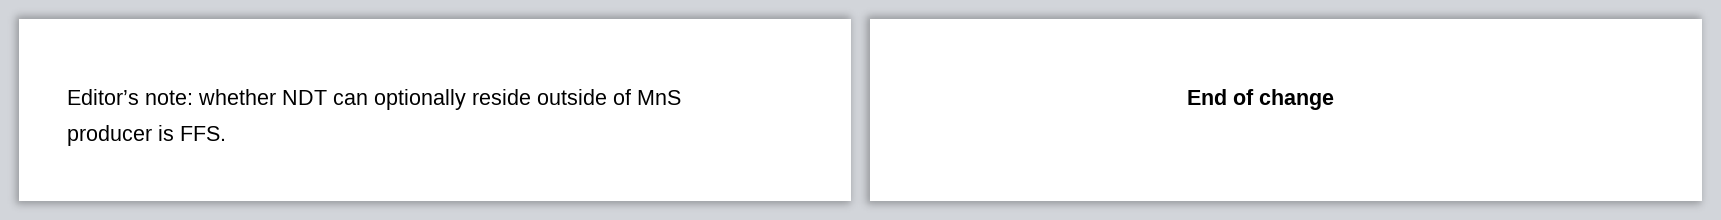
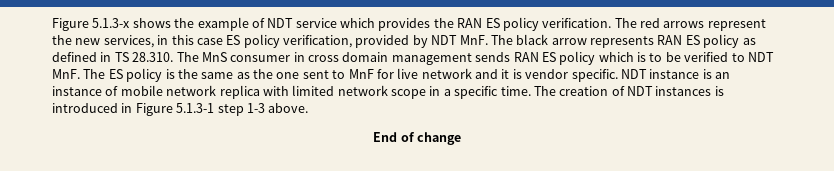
- Editor’s note: whether NDT can optionally reside outside of MnS producer is FFS.
+ Figure 5.1.3-x shows the example of NDT service which provides the RAN ES policy verification. The red arrows represent the new services, in this case ES policy verification, provided by NDT MnF. The black arrow represents RAN ES policy as defined in TS 28.310. The MnS consumer in cross domain management sends RAN ES policy which is to be verified to NDT MnF. The ES policy is the same as the one sent to MnF for live network and it is vendor specific. NDT instance is an instance of mobile network replica with limited network scope in a specific time. The creation of NDT instances is introduced in Figure 5.1.3-1 step 1-3 above.

